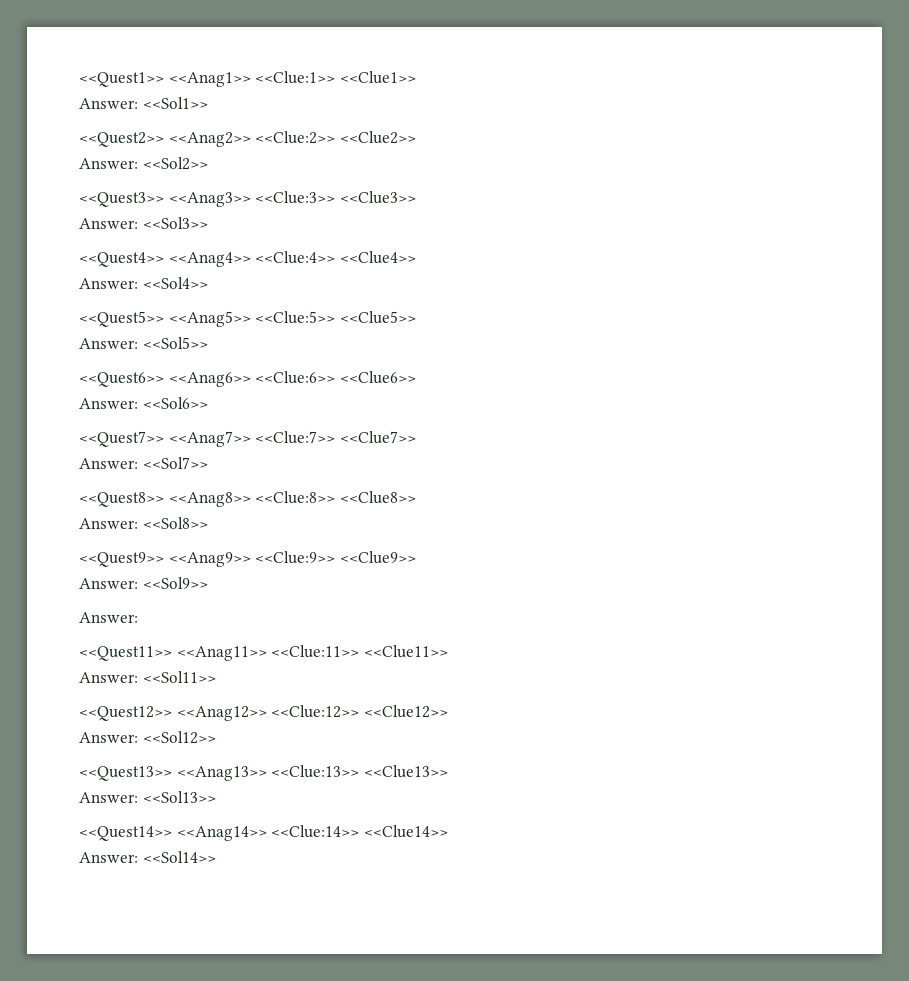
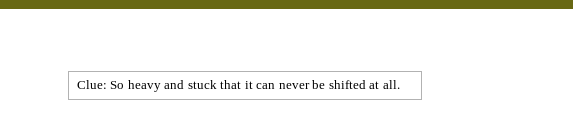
- <<Quest1>> <<Anag1>> <<Clue:1>> <<Clue1>>
- Answer: <<Sol1>>
- <<Quest2>> <<Anag2>> <<Clue:2>> <<Clue2>>
- Answer: <<Sol2>>
- <<Quest3>> <<Anag3>> <<Clue:3>> <<Clue3>>
- Answer: <<Sol3>>
- <<Quest4>> <<Anag4>> <<Clue:4>> <<Clue4>>
- Answer: <<Sol4>>
- <<Quest5>> <<Anag5>> <<Clue:5>> <<Clue5>>
- Answer: <<Sol5>>
- <<Quest6>> <<Anag6>> <<Clue:6>> <<Clue6>>
- Answer: <<Sol6>>
- <<Quest7>> <<Anag7>> <<Clue:7>> <<Clue7>>
- Answer: <<Sol7>>
- <<Quest8>> <<Anag8>> <<Clue:8>> <<Clue8>>
- Answer: <<Sol8>>
- <<Quest9>> <<Anag9>> <<Clue:9>> <<Clue9>>
- Answer: <<Sol9>>
- Answer:
- <<Quest11>> <<Anag11>> <<Clue:11>> <<Clue11>>
- Answer: <<Sol11>>
- <<Quest12>> <<Anag12>> <<Clue:12>> <<Clue12>>
- Answer: <<Sol12>>
- <<Quest13>> <<Anag13>> <<Clue:13>> <<Clue13>>
- Answer: <<Sol13>>
- <<Quest14>> <<Anag14>> <<Clue:14>> <<Clue14>>
- Answer: <<Sol14>>
+ Clue: So heavy and stuck that it can never be shifted at all.

